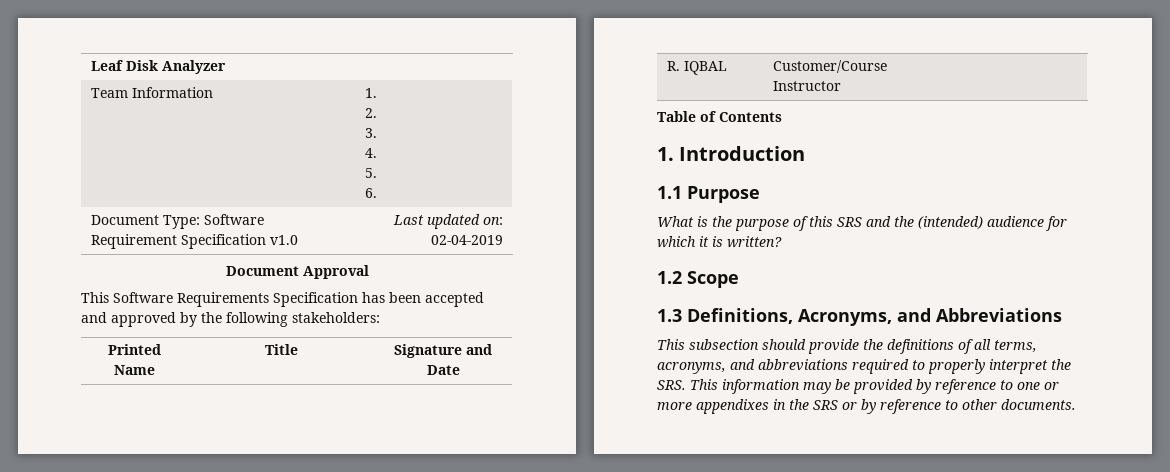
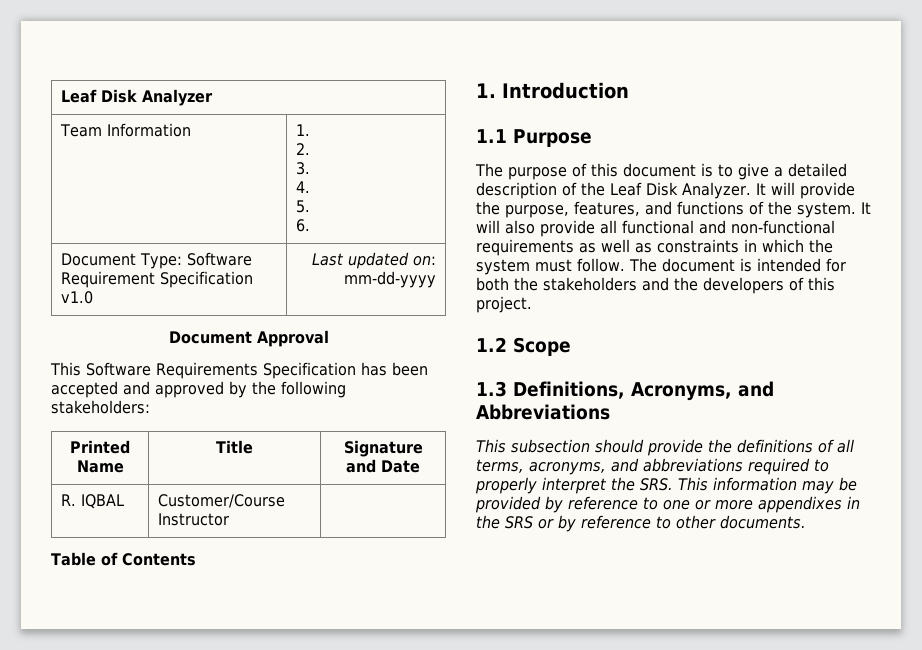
- Document Type: Software Requirement Specification v1.0 | Last updated on: 02-04-2019
+ Document Type: Software Requirement Specification v1.0 | Last updated on: mm-dd-yyyy
- What is the purpose of this SRS and the (intended) audience for which it is written?
+ The purpose of this document is to give a detailed description of the Leaf Disk Analyzer. It will provide the purpose, features, and functions of the system. It will also provide all functional and non-functional requirements as well as constraints in which the system must follow. The document is intended for both the stakeholders and the developers of this project.

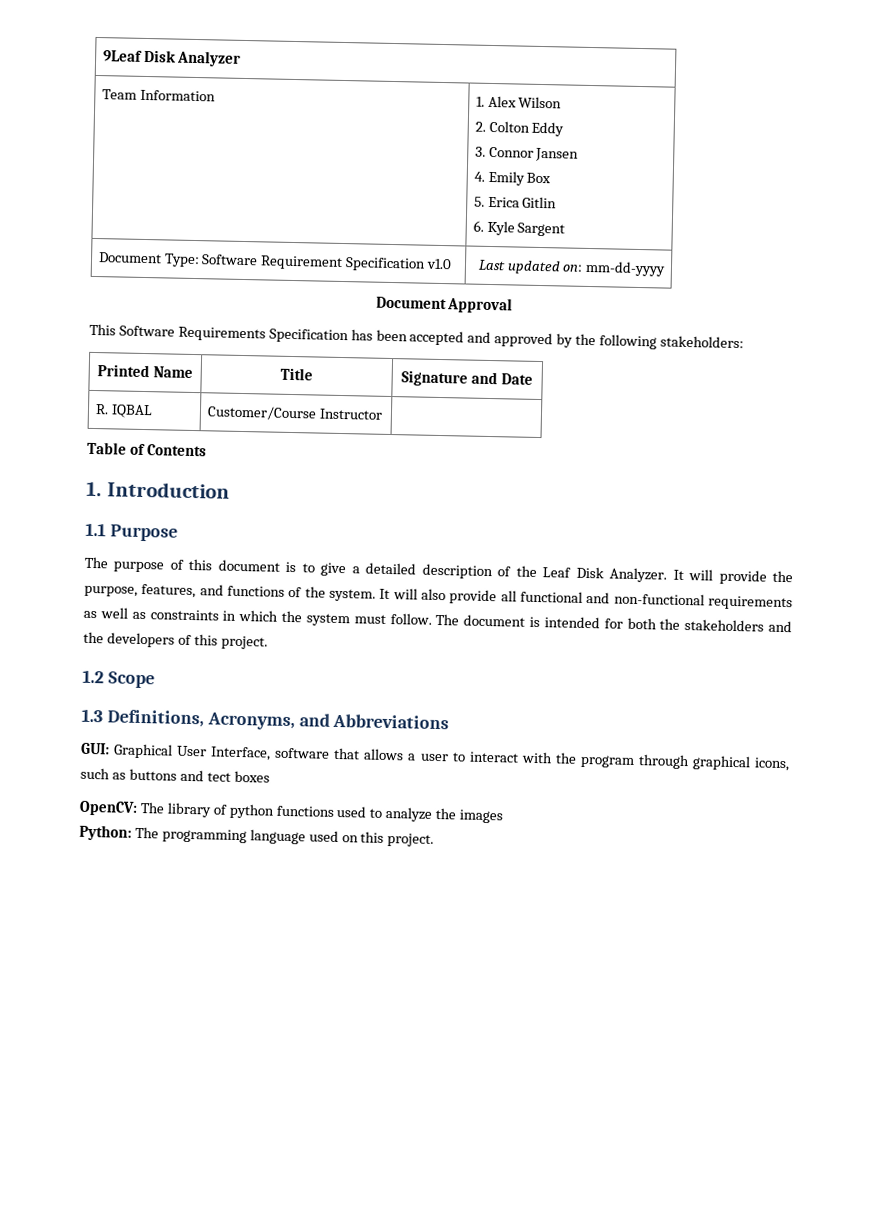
- Leaf Disk Analyzer
+ 9Leaf Disk Analyzer
- Team Information | 1.
- 2.
- 3.
- 4.
- 5.
- 6.
+ Team Information | 1. Alex Wilson
+ 2. Colton Eddy
+ 3. Connor Jansen
+ 4. Emily Box
+ 5. Erica Gitlin
+ 6. Kyle Sargent
- This subsection should provide the definitions of all terms, acronyms, and abbreviations required to properly interpret the SRS. This information may be provided by reference to one or more appendixes in the SRS or by reference to other documents.
+ GUI: Graphical User Interface, software that allows a user to interact with the program through graphical icons, such as buttons and tect boxes
+ OpenCV: The library of python functions used to analyze the images
+ Python: The programming language used on this project.

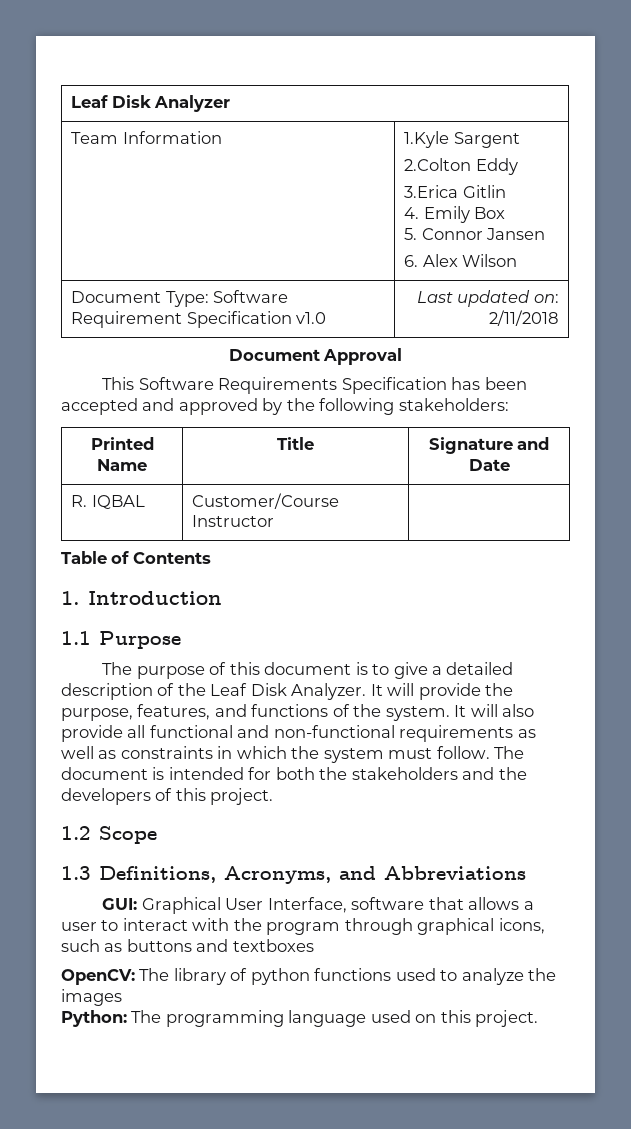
- 9Leaf Disk Analyzer
+ Leaf Disk Analyzer
- Team Information | 1. Alex Wilson
- 2. Colton Eddy
- 3. Connor Jansen
+ Team Information | 1.Kyle Sargent
+ 2.Colton Eddy
+ 3.Erica Gitlin
  4. Emily Box
- 5. Erica Gitlin
- 6. Kyle Sargent
+ 5. Connor Jansen
+ 6. Alex Wilson
- Document Type: Software Requirement Specification v1.0 | Last updated on: mm-dd-yyyy
+ Document Type: Software Requirement Specification v1.0 | Last updated on: 2/11/2018
- GUI: Graphical User Interface, software that allows a user to interact with the program through graphical icons, such as buttons and tect boxes
+ GUI: Graphical User Interface, software that allows a user to interact with the program through graphical icons, such as buttons and textboxes

